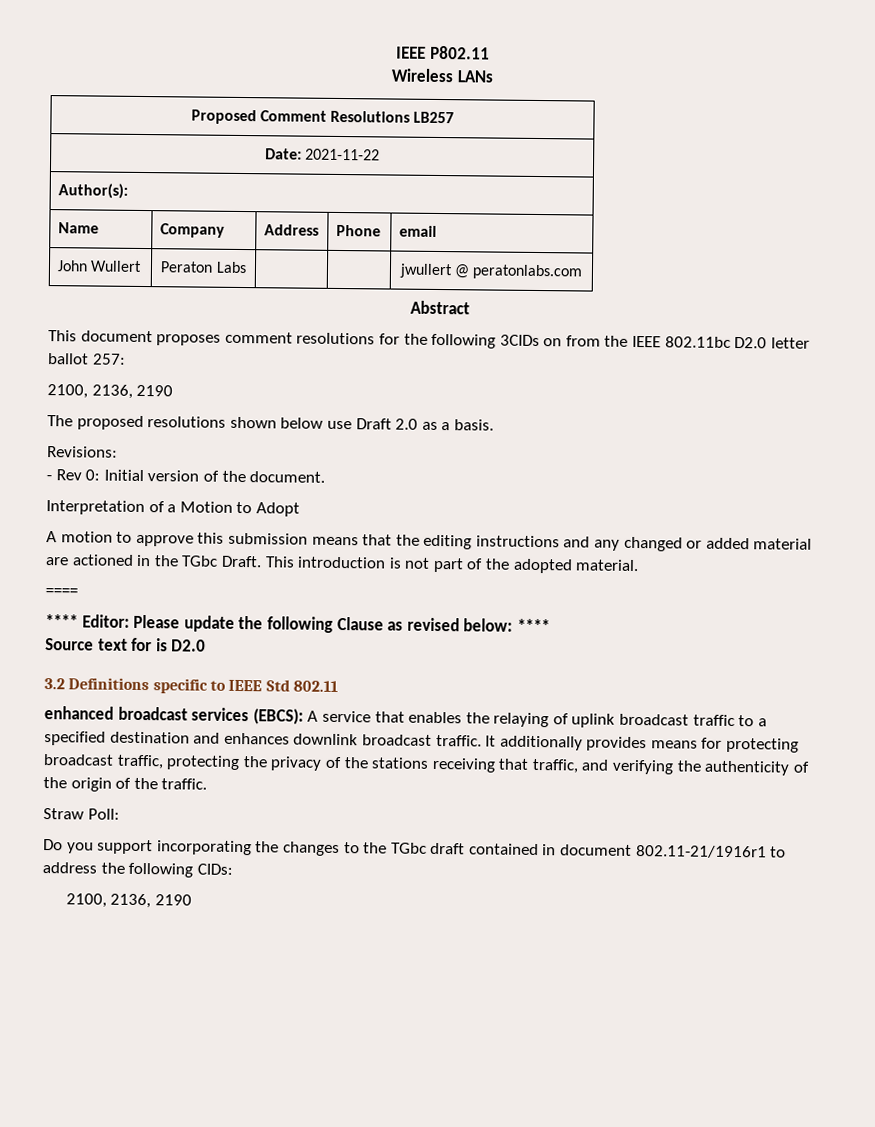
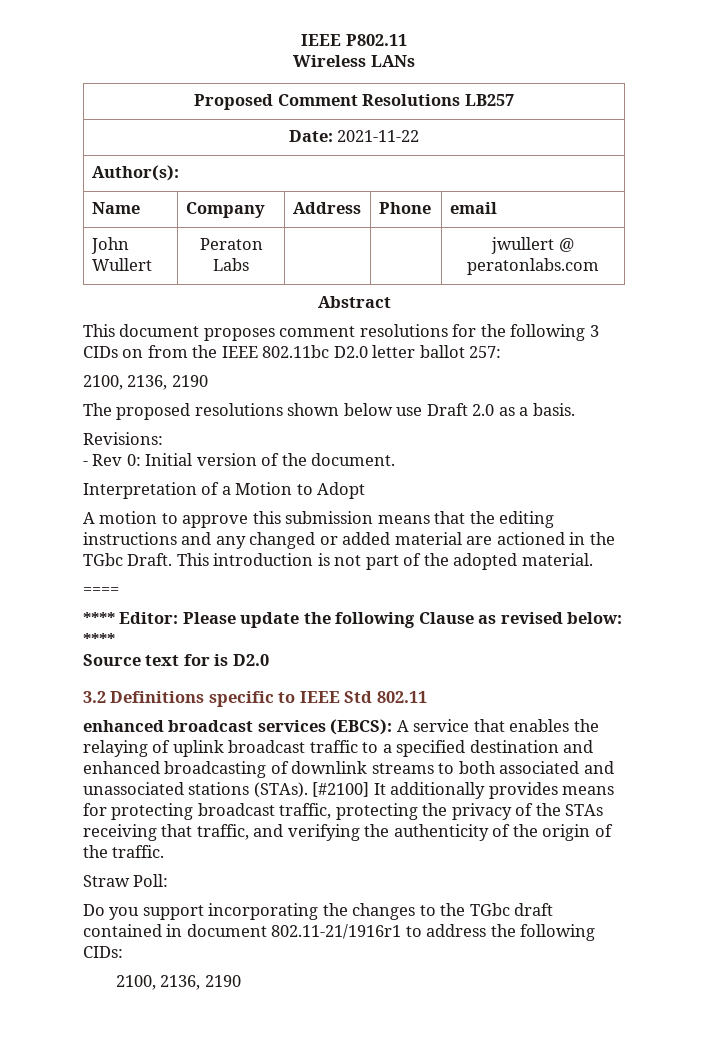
- This document proposes comment resolutions for the following 3CIDs on from the IEEE 802.11bc D2.0 letter ballot 257:
+ This document proposes comment resolutions for the following 3 CIDs on from the IEEE 802.11bc D2.0 letter ballot 257:
- enhanced broadcast services (EBCS): A service that enables the relaying of uplink broadcast traffic to a specified destination and enhances downlink broadcast traffic. It additionally provides means for protecting broadcast traffic, protecting the privacy of the stations receiving that traffic, and verifying the authenticity of the origin of the traffic.
+ enhanced broadcast services (EBCS): A service that enables the relaying of uplink broadcast traffic to a specified destination and enhanced broadcasting of downlink streams to both associated and unassociated stations (STAs). [#2100] It additionally provides means for protecting broadcast traffic, protecting the privacy of the STAs receiving that traffic, and verifying the authenticity of the origin of the traffic.

